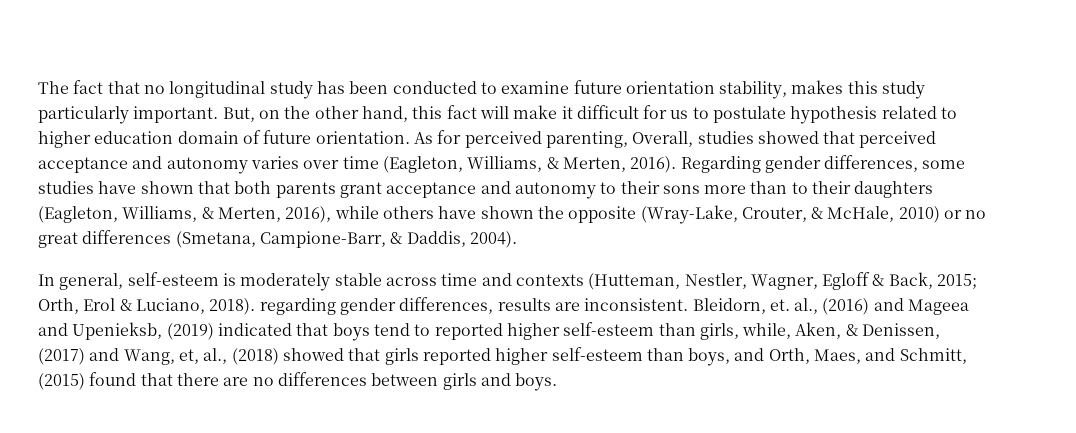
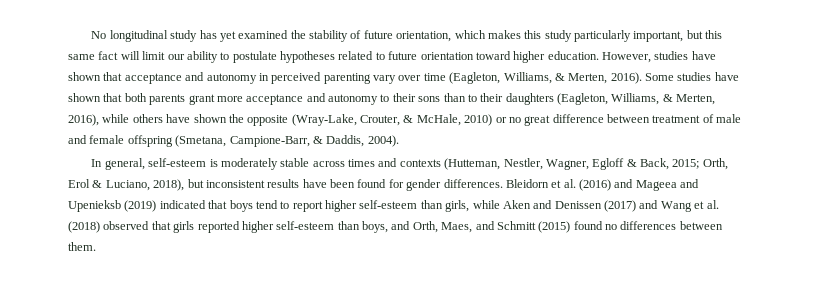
- The fact that no longitudinal study has been conducted to examine future orientation stability, makes this study particularly important. But, on the other hand, this fact will make it difficult for us to postulate hypothesis related to higher education domain of future orientation. As for perceived parenting, Overall, studies showed that perceived acceptance and autonomy varies over time (Eagleton, Williams, & Merten, 2016).
+ No longitudinal study has yet examined the stability of future orientation, which makes this study particularly important, but this same fact will limit our ability to postulate hypotheses related to future orientation toward higher education. However, studies have shown that acceptance and autonomy in perceived parenting vary over time (Eagleton, Williams, & Merten, 2016).
- Regarding gender differences, some studies have shown that both parents grant acceptance and autonomy to their sons more than to their daughters (Eagleton, Williams, & Merten, 2016), while others have shown the opposite (Wray-Lake, Crouter, & McHale, 2010) or no great differences (Smetana, Campione-Barr, & Daddis, 2004).
+ Some studies have shown that both parents grant more acceptance and autonomy to their sons than to their daughters (Eagleton, Williams, & Merten, 2016), while others have shown the opposite (Wray-Lake, Crouter, & McHale, 2010) or no great difference between treatment of male and female offspring (Smetana, Campione-Barr, & Daddis, 2004).
- In general, self-esteem is moderately stable across time and contexts (Hutteman, Nestler, Wagner, Egloff & Back, 2015; Orth, Erol & Luciano, 2018). regarding gender differences, results are inconsistent. Bleidorn, et. al., (2016) and Mageea and Upenieksb, (2019) indicated that boys tend to reported higher self-esteem than girls, while, Aken, & Denissen, (2017) and Wang, et, al., (2018) showed that girls reported higher self-esteem than boys, and Orth, Maes, and Schmitt, (2015) found that there are no differences between girls and boys.
+ In general, self-esteem is moderately stable across times and contexts (Hutteman, Nestler, Wagner, Egloff & Back, 2015; Orth, Erol & Luciano, 2018), but inconsistent results have been found for gender differences. Bleidorn et al. (2016) and Mageea and Upenieksb (2019) indicated that boys tend to report higher self-esteem than girls, while Aken and Denissen (2017) and Wang et al. (2018) observed that girls reported higher self-esteem than boys, and Orth, Maes, and Schmitt (2015) found no differences between them.

